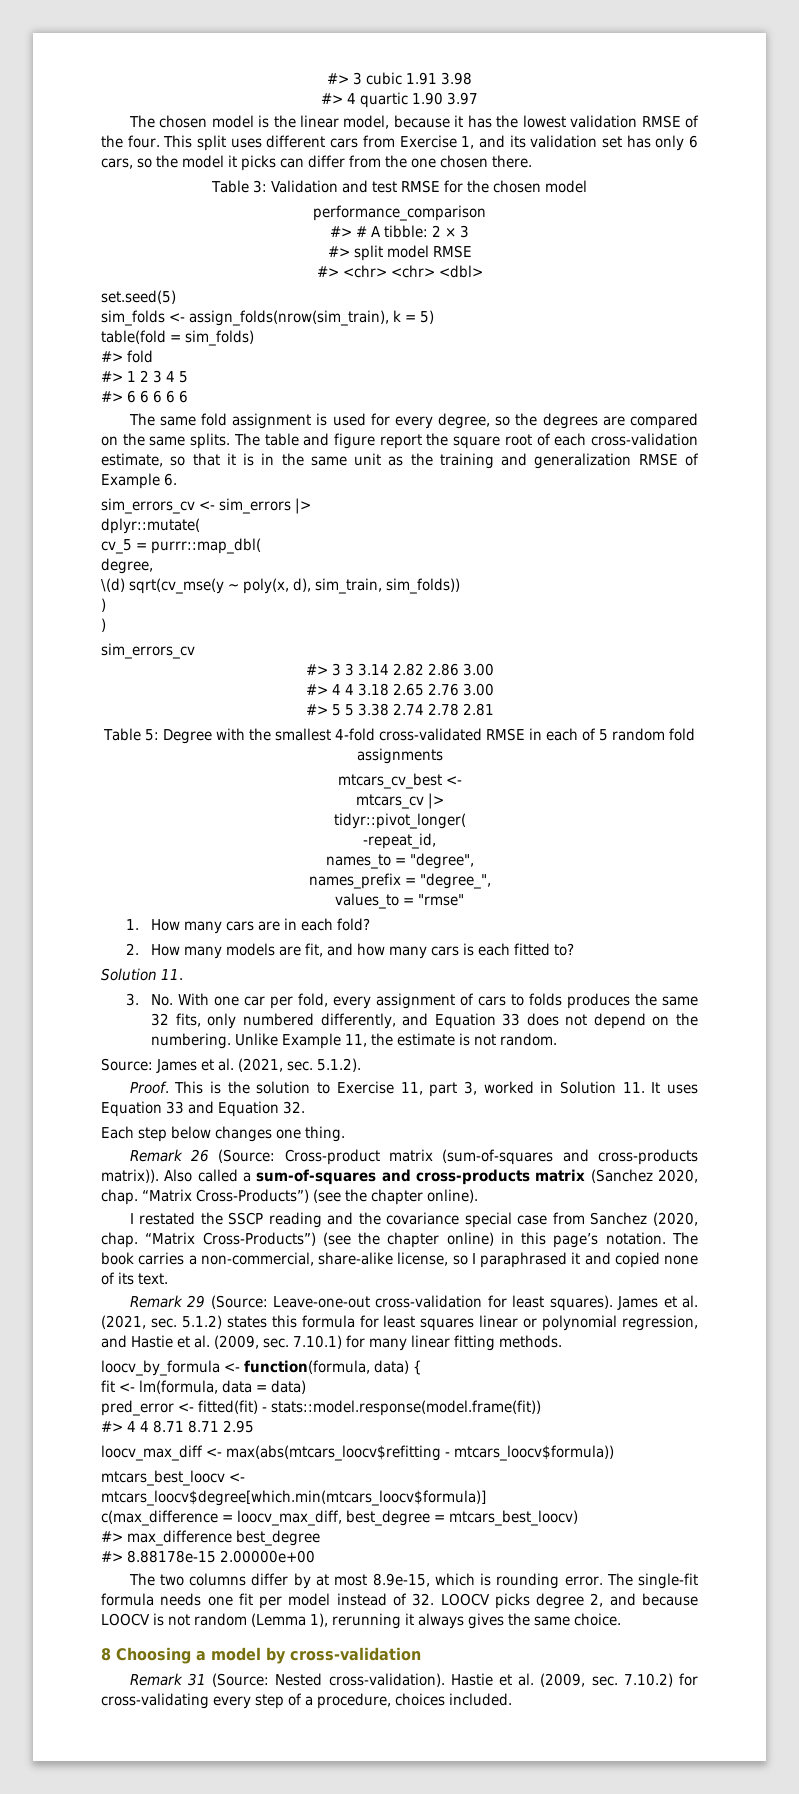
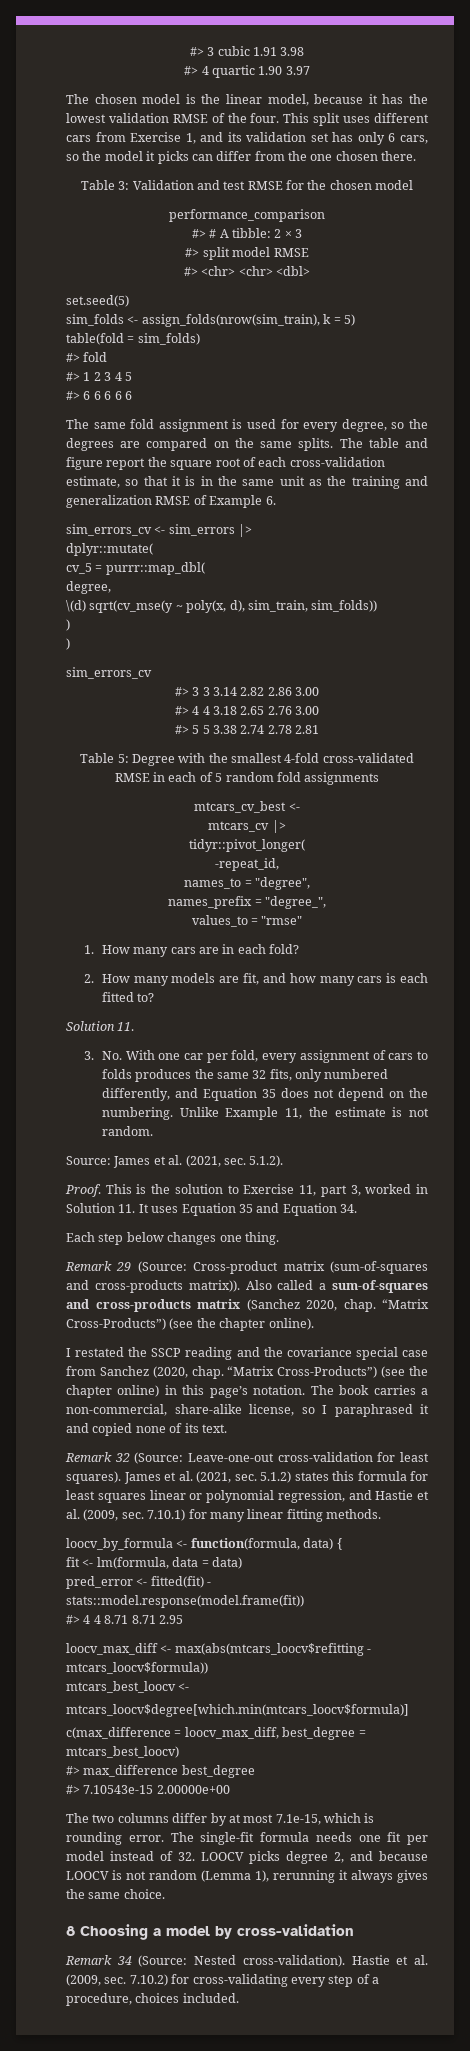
- 3. No. With one car per fold, every assignment of cars to folds produces the same 32 fits, only numbered differently, and Equation 33 does not depend on the numbering.
+ 3. No. With one car per fold, every assignment of cars to folds produces the same 32 fits, only numbered differently, and Equation 35 does not depend on the numbering.
- This is the solution to Exercise 11, part 3, worked in Solution 11. It uses Equation 33 and Equation 32.
+ This is the solution to Exercise 11, part 3, worked in Solution 11. It uses Equation 35 and Equation 34.
- Remark 26 (Source: Cross-product matrix (sum-of-squares and cross-products matrix)).
+ Remark 29 (Source: Cross-product matrix (sum-of-squares and cross-products matrix)).
- Remark 29 (Source: Leave-one-out cross-validation for least squares).
+ Remark 32 (Source: Leave-one-out cross-validation for least squares).
- #> 8.88178e-15 2.00000e+00
+ #> 7.10543e-15 2.00000e+00
- The two columns differ by at most 8.9e-15, which is rounding error.
+ The two columns differ by at most 7.1e-15, which is rounding error.
- Remark 31 (Source: Nested cross-validation).
+ Remark 34 (Source: Nested cross-validation).

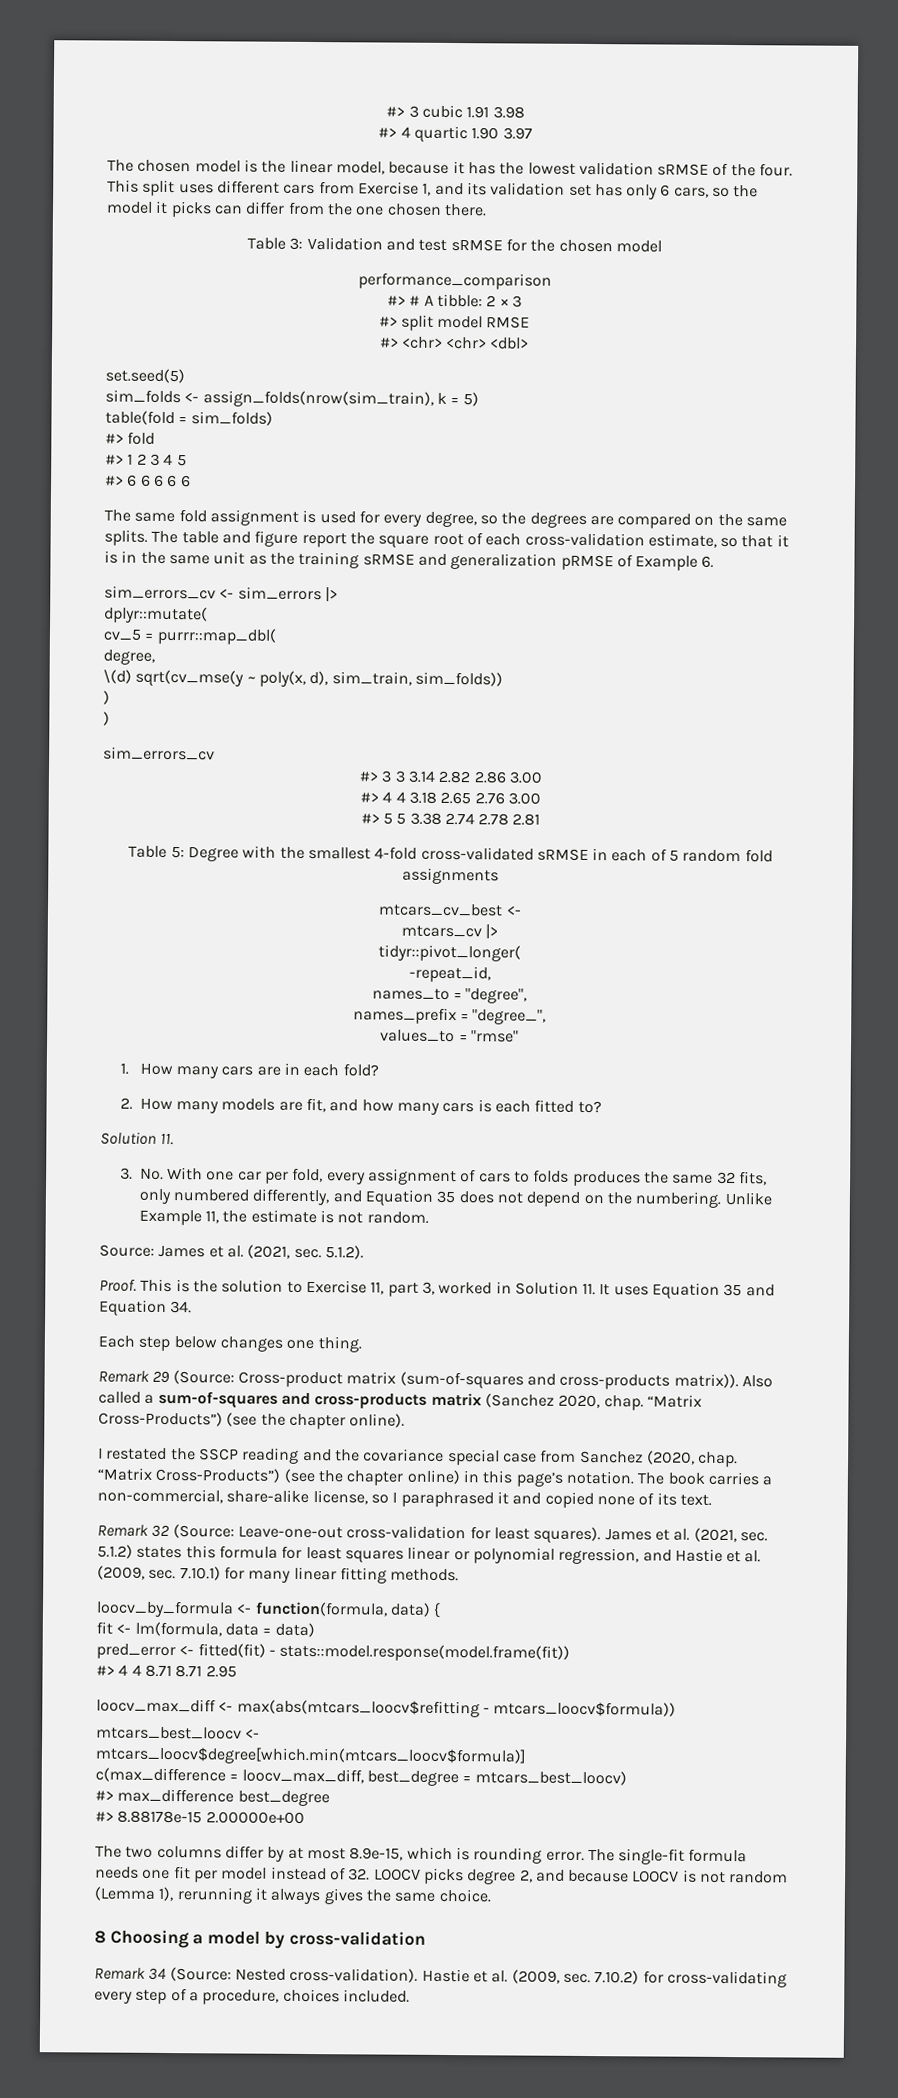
- The chosen model is the linear model, because it has the lowest validation RMSE of the four.
+ The chosen model is the linear model, because it has the lowest validation sRMSE of the four.
- Table 3: Validation and test RMSE for the chosen model
+ Table 3: Validation and test sRMSE for the chosen model
- The table and figure report the square root of each cross-validation estimate, so that it is in the same unit as the training and generalization RMSE of Example 6.
+ The table and figure report the square root of each cross-validation estimate, so that it is in the same unit as the training sRMSE and generalization pRMSE of Example 6.
- Table 5: Degree with the smallest 4-fold cross-validated RMSE in each of 5 random fold assignments
+ Table 5: Degree with the smallest 4-fold cross-validated sRMSE in each of 5 random fold assignments
- #> 7.10543e-15 2.00000e+00
+ #> 8.88178e-15 2.00000e+00
- The two columns differ by at most 7.1e-15, which is rounding error.
+ The two columns differ by at most 8.9e-15, which is rounding error.

